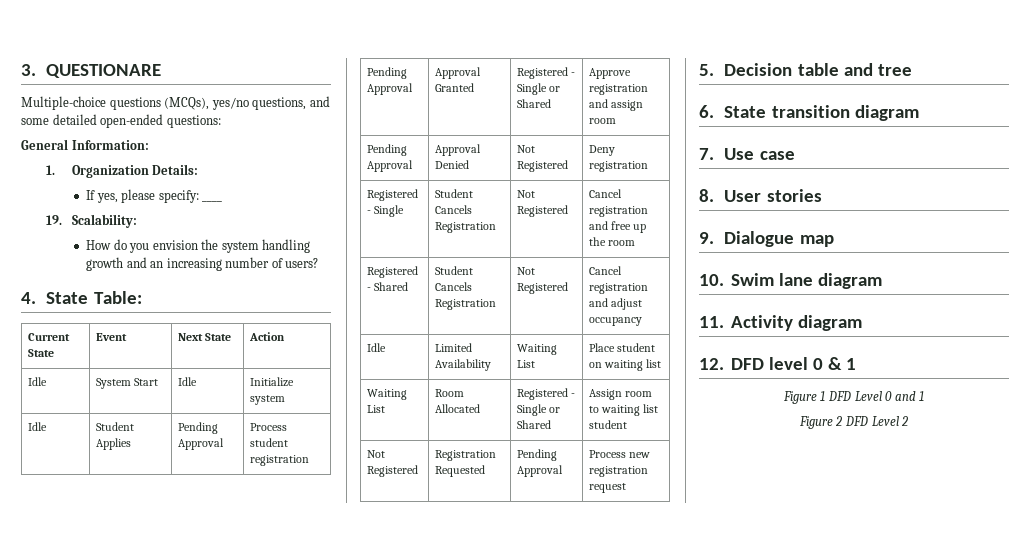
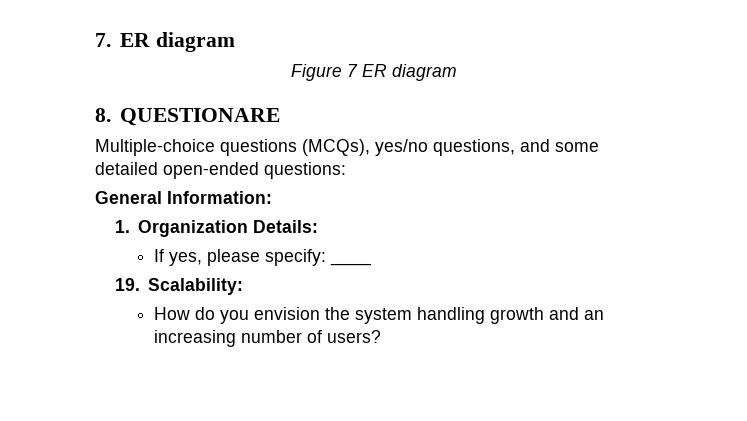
- 3. QUESTIONARE
+ 7. ER diagram
+ Figure 7 ER diagram
+ 8. QUESTIONARE
- 4. State Table:
- Current State | Event | Next State | Action
- Idle | System Start | Idle | Initialize system
- Idle | Student Applies | Pending Approval | Process student registration
- Pending Approval | Approval Granted | Registered - Single or Shared | Approve registration and assign room
- Pending Approval | Approval Denied | Not Registered | Deny registration
- Registered - Single | Student Cancels Registration | Not Registered | Cancel registration and free up the room
- Registered - Shared | Student Cancels Registration | Not Registered | Cancel registration and adjust occupancy
- Idle | Limited Availability | Waiting List | Place student on waiting list
- Waiting List | Room Allocated | Registered - Single or Shared | Assign room to waiting list student
- Not Registered | Registration Requested | Pending Approval | Process new registration request
- 5. Decision table and tree
- 6. State transition diagram
- 7. Use case
- 8. User stories
- 9. Dialogue map
- 10. Swim lane diagram
- 11. Activity diagram
- 12. DFD level 0 & 1
- Figure 1 DFD Level 0 and 1
- Figure 2 DFD Level 2

